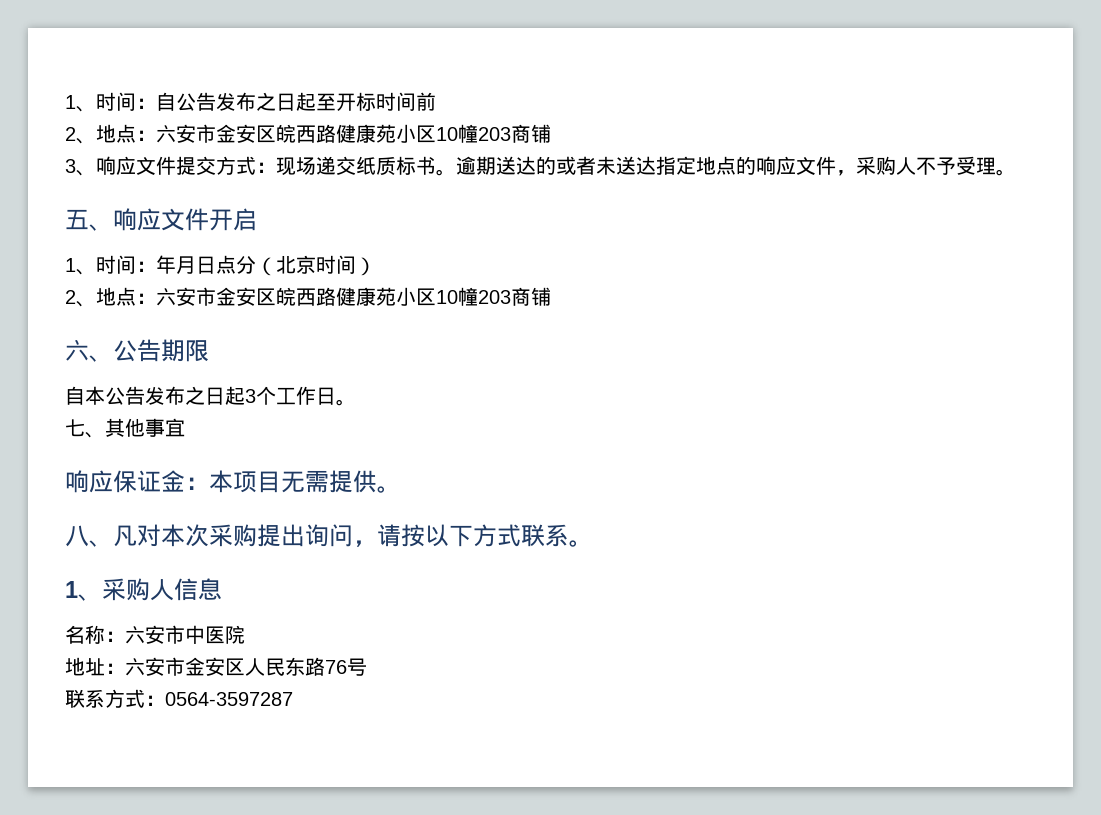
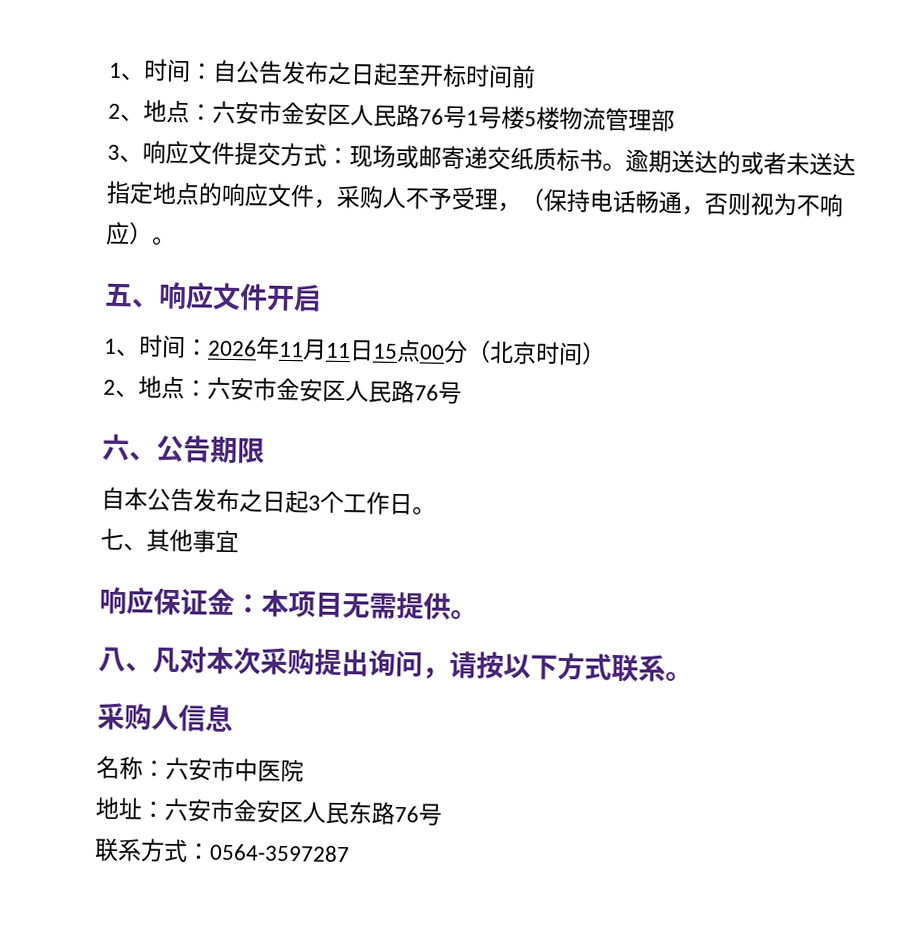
  1、时间：自公告发布之日起至开标时间前
- 2、地点：六安市金安区皖西路健康苑小区10幢203商铺
+ 2、地点：六安市金安区人民路76号1号楼5楼物流管理部
- 3、响应文件提交方式：现场递交纸质标书。
+ 3、响应文件提交方式：现场或邮寄递交纸质标书。
- 逾期送达的或者未送达指定地点的响应文件，采购人不予受理。
+ 逾期送达的或者未送达指定地点的响应文件，采购人不予受理，（保持电话畅通，否则视为不响应）。
- 1、时间：年月日点分（北京时间）
- 2、地点：六安市金安区皖西路健康苑小区10幢203商铺
+ 1、时间：2026年11月11日15点00分（北京时间）
+ 2、地点：六安市金安区人民路76号
- 1、采购人信息
+ 采购人信息

